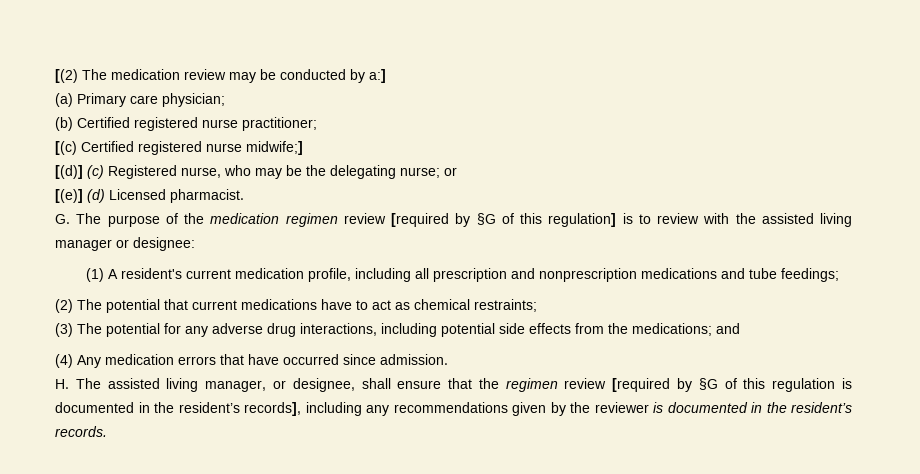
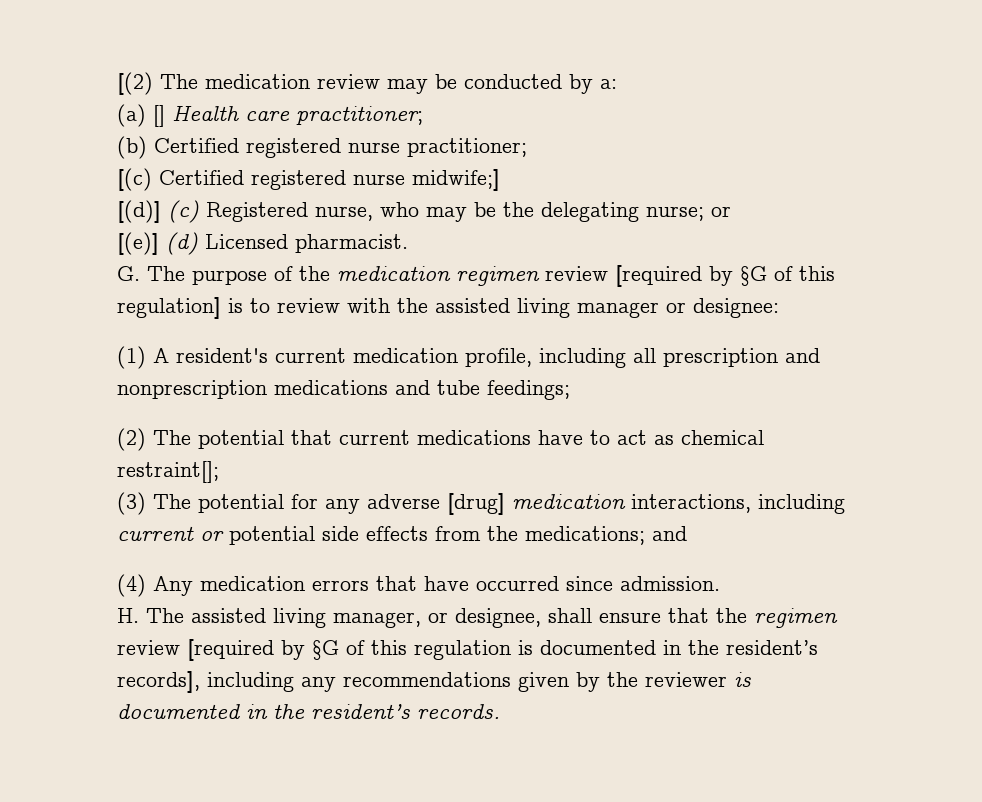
- [(2) The medication review may be conducted by a:]
+ [(2) The medication review may be conducted by a:
- (a) Primary care physician;
+ (a) [] Health care practitioner;
- (2) The potential that current medications have to act as chemical restraints;
+ (2) The potential that current medications have to act as chemical restraint[];
- (3) The potential for any adverse drug interactions, including potential side effects from the medications; and
+ (3) The potential for any adverse [drug] medication interactions, including current or potential side effects from the medications; and

